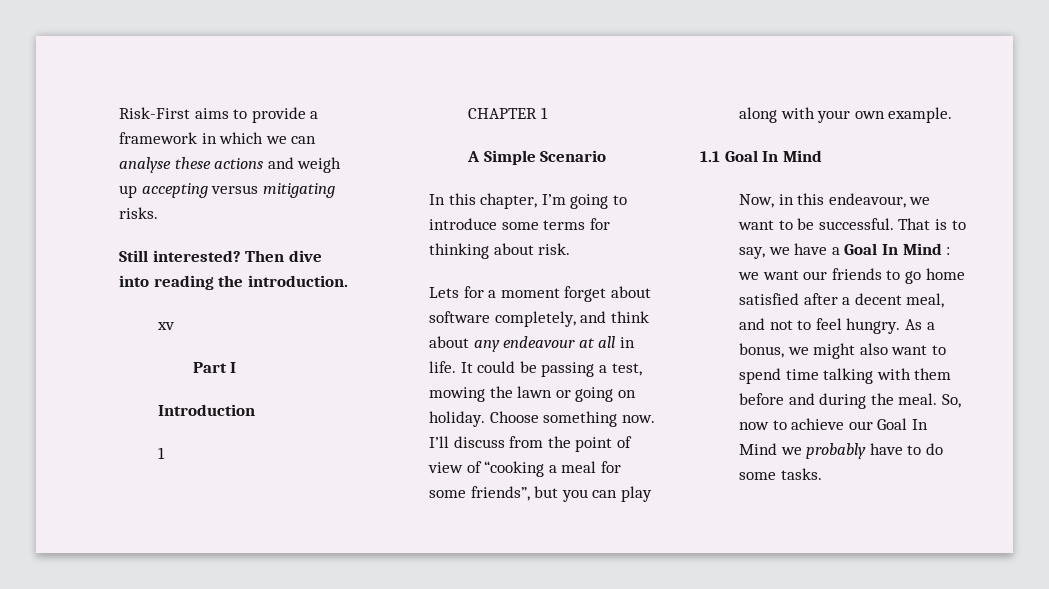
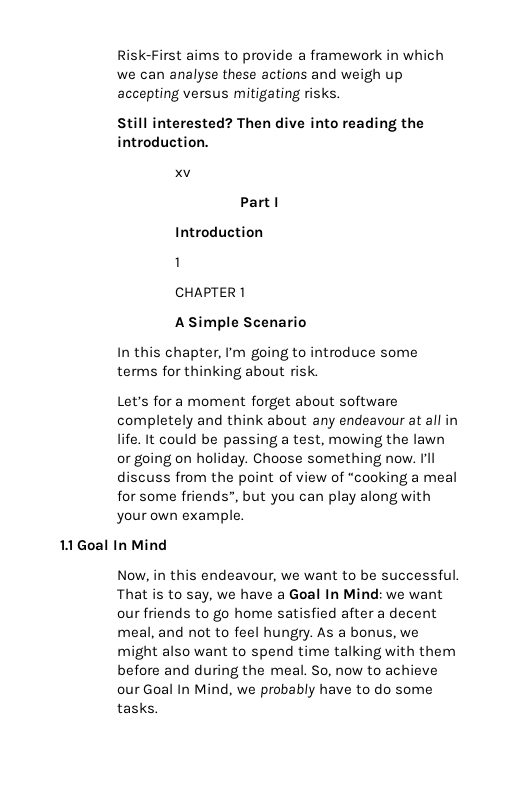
- Lets for a moment forget about software completely, and think about any endeavour at all in life.
+ Let’s for a moment forget about software completely and think about any endeavour at all in life.
- That is to say, we have a Goal In Mind : we want our friends to go home satisfied after a decent meal, and not to feel hungry.
+ That is to say, we have a Goal In Mind: we want our friends to go home satisfied after a decent meal, and not to feel hungry.
- So, now to achieve our Goal In Mind we probably have to do some tasks.
+ So, now to achieve our Goal In Mind, we probably have to do some tasks.

